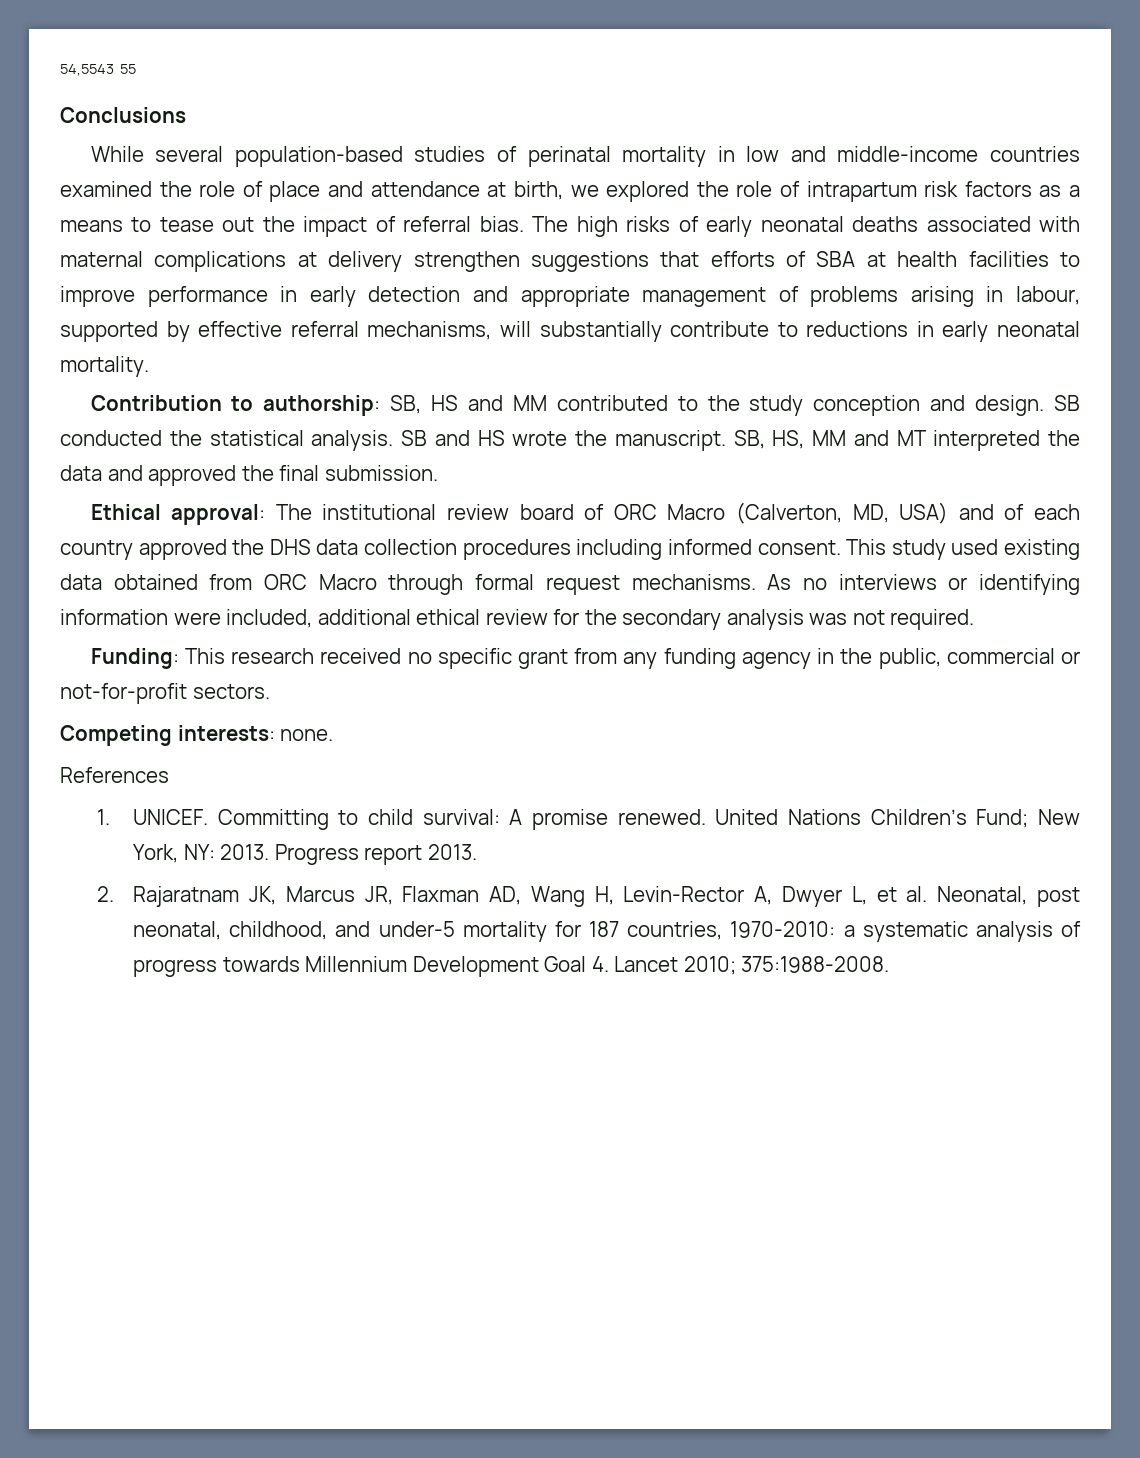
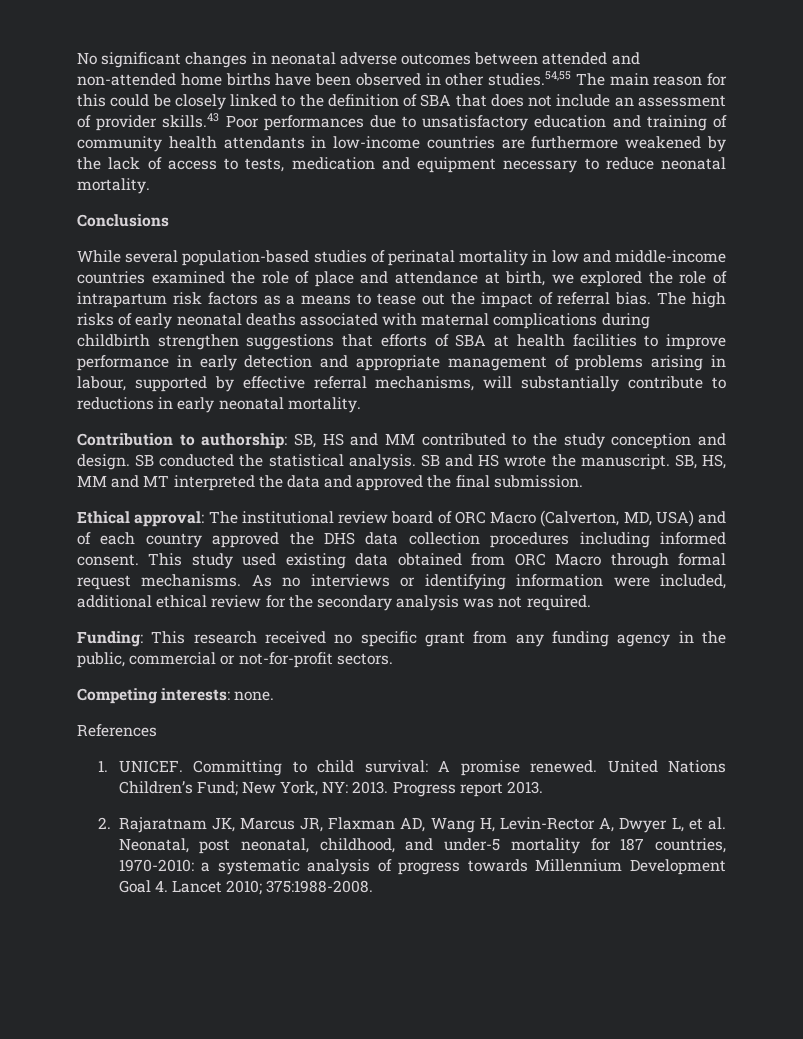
- 54,5543 55
+ No significant changes in neonatal adverse outcomes between attended and non-attended home births have been observed in other studies.54,55 The main reason for this could be closely linked to the definition of SBA that does not include an assessment of provider skills.43 Poor performances due to unsatisfactory education and training of community health attendants in low-income countries are furthermore weakened by the lack of access to tests, medication and equipment necessary to reduce neonatal mortality.
- The high risks of early neonatal deaths associated with maternal complications at delivery strengthen suggestions that efforts of SBA at health facilities to improve performance in early detection and appropriate management of problems arising in labour, supported by effective referral mechanisms, will substantially contribute to reductions in early neonatal mortality.
+ The high risks of early neonatal deaths associated with maternal complications during childbirth strengthen suggestions that efforts of SBA at health facilities to improve performance in early detection and appropriate management of problems arising in labour, supported by effective referral mechanisms, will substantially contribute to reductions in early neonatal mortality.

